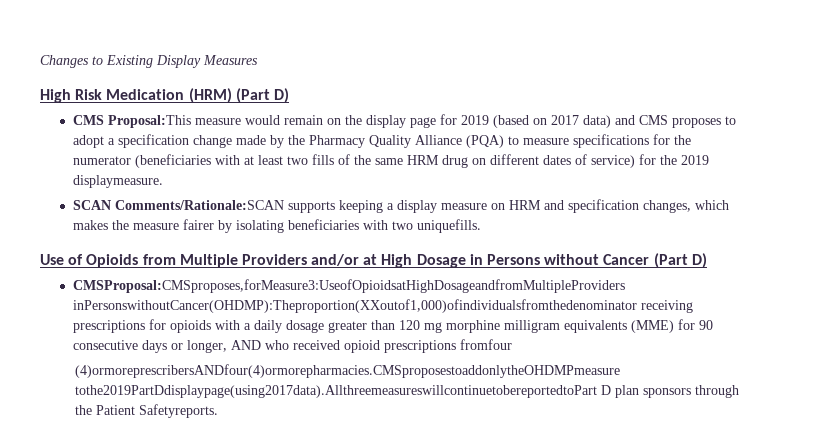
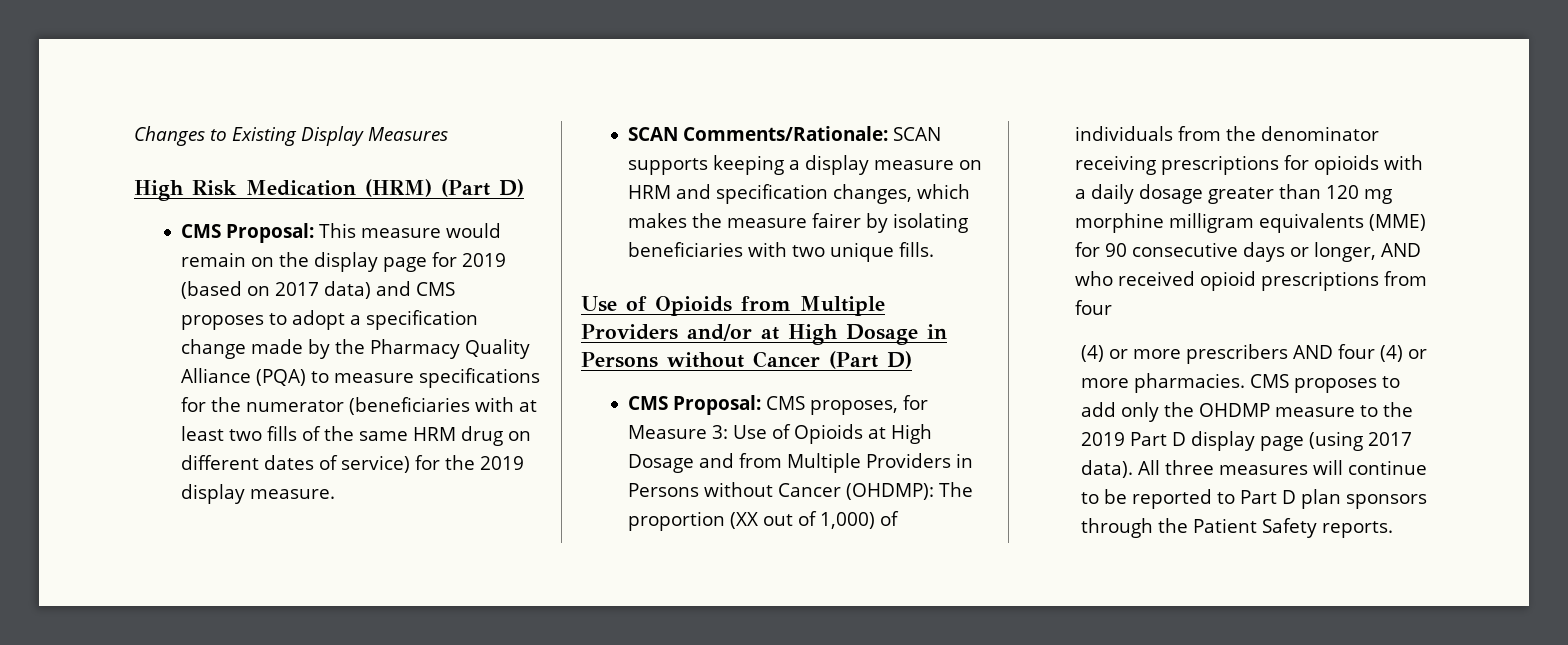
- CMS Proposal:This measure would remain on the display page for 2019 (based on 2017 data) and CMS proposes to adopt a specification change made by the Pharmacy Quality Alliance (PQA) to measure specifications for the numerator (beneficiaries with at least two fills of the same HRM drug on different dates of service) for the 2019 displaymeasure.
- SCAN Comments/Rationale:SCAN supports keeping a display measure on HRM and specification changes, which makes the measure fairer by isolating beneficiaries with two uniquefills.
+ CMS Proposal: This measure would remain on the display page for 2019 (based on 2017 data) and CMS proposes to adopt a specification change made by the Pharmacy Quality Alliance (PQA) to measure specifications for the numerator (beneficiaries with at least two fills of the same HRM drug on different dates of service) for the 2019 display measure.
+ SCAN Comments/Rationale: SCAN supports keeping a display measure on HRM and specification changes, which makes the measure fairer by isolating beneficiaries with two unique fills.
- CMSProposal:CMSproposes,forMeasure3:UseofOpioidsatHighDosageandfromMultipleProviders inPersonswithoutCancer(OHDMP):Theproportion(XXoutof1,000)ofindividualsfromthedenominator receiving prescriptions for opioids with a daily dosage greater than 120 mg morphine milligram equivalents (MME) for 90 consecutive days or longer, AND who received opioid prescriptions fromfour
- (4)ormoreprescribersANDfour(4)ormorepharmacies.CMSproposestoaddonlytheOHDMPmeasure tothe2019PartDdisplaypage(using2017data).AllthreemeasureswillcontinuetobereportedtoPart D plan sponsors through the Patient Safetyreports.
+ CMS Proposal: CMS proposes, for Measure 3: Use of Opioids at High Dosage and from Multiple Providers in Persons without Cancer (OHDMP): The proportion (XX out of 1,000) of individuals from the denominator receiving prescriptions for opioids with a daily dosage greater than 120 mg morphine milligram equivalents (MME) for 90 consecutive days or longer, AND who received opioid prescriptions from four
+ (4) or more prescribers AND four (4) or more pharmacies. CMS proposes to add only the OHDMP measure to the 2019 Part D display page (using 2017 data). All three measures will continue to be reported to Part D plan sponsors through the Patient Safety reports.

